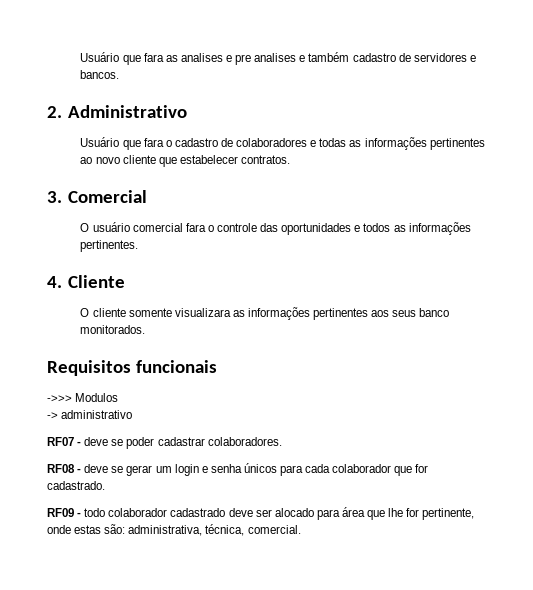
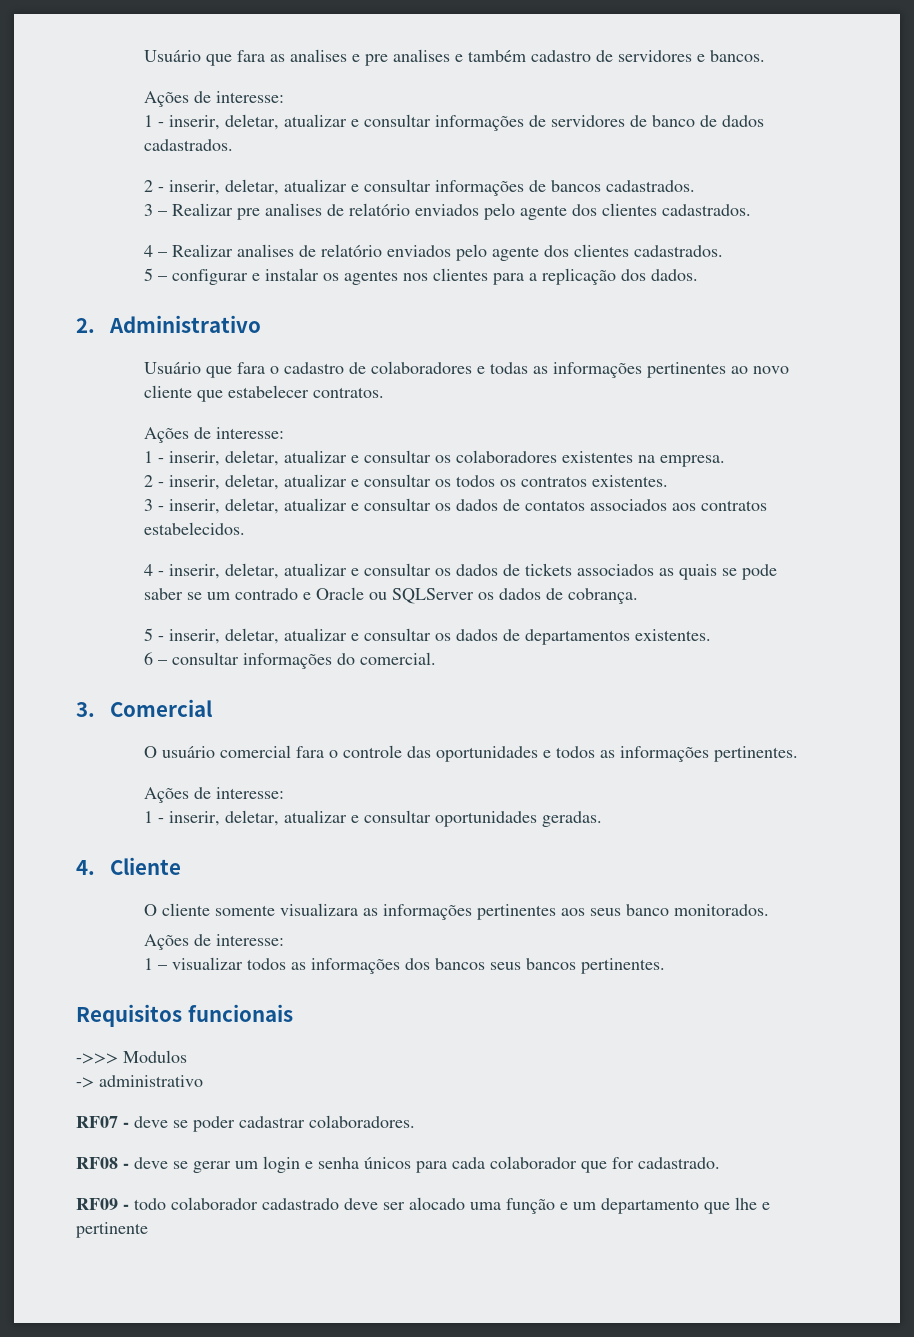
  Usuário que fara as analises e pre analises e também cadastro de servidores e bancos.
+ Ações de interesse:
+ 1 - inserir, deletar, atualizar e consultar informações de servidores de banco de dados cadastrados.
+ 2 - inserir, deletar, atualizar e consultar informações de bancos cadastrados.
+ 3 – Realizar pre analises de relatório enviados pelo agente dos clientes cadastrados.
+ 4 – Realizar analises de relatório enviados pelo agente dos clientes cadastrados.
+ 5 – configurar e instalar os agentes nos clientes para a replicação dos dados.
  Usuário que fara o cadastro de colaboradores e todas as informações pertinentes ao novo cliente que estabelecer contratos.
+ Ações de interesse:
+ 1 - inserir, deletar, atualizar e consultar os colaboradores existentes na empresa.
+ 2 - inserir, deletar, atualizar e consultar os todos os contratos existentes.
+ 3 - inserir, deletar, atualizar e consultar os dados de contatos associados aos contratos estabelecidos.
+ 4 - inserir, deletar, atualizar e consultar os dados de tickets associados as quais se pode saber se um contrado e Oracle ou SQLServer os dados de cobrança.
+ 5 - inserir, deletar, atualizar e consultar os dados de departamentos existentes.
+ 6 – consultar informações do comercial.
  O usuário comercial fara o controle das oportunidades e todos as informações pertinentes.
+ Ações de interesse:
+ 1 - inserir, deletar, atualizar e consultar oportunidades geradas.
  O cliente somente visualizara as informações pertinentes aos seus banco monitorados.
+ Ações de interesse:
+ 1 – visualizar todos as informações dos bancos seus bancos pertinentes.
- RF09 - todo colaborador cadastrado deve ser alocado para área que lhe for pertinente, onde estas são: administrativa, técnica, comercial.
+ RF09 - todo colaborador cadastrado deve ser alocado uma função e um departamento que lhe e pertinente

